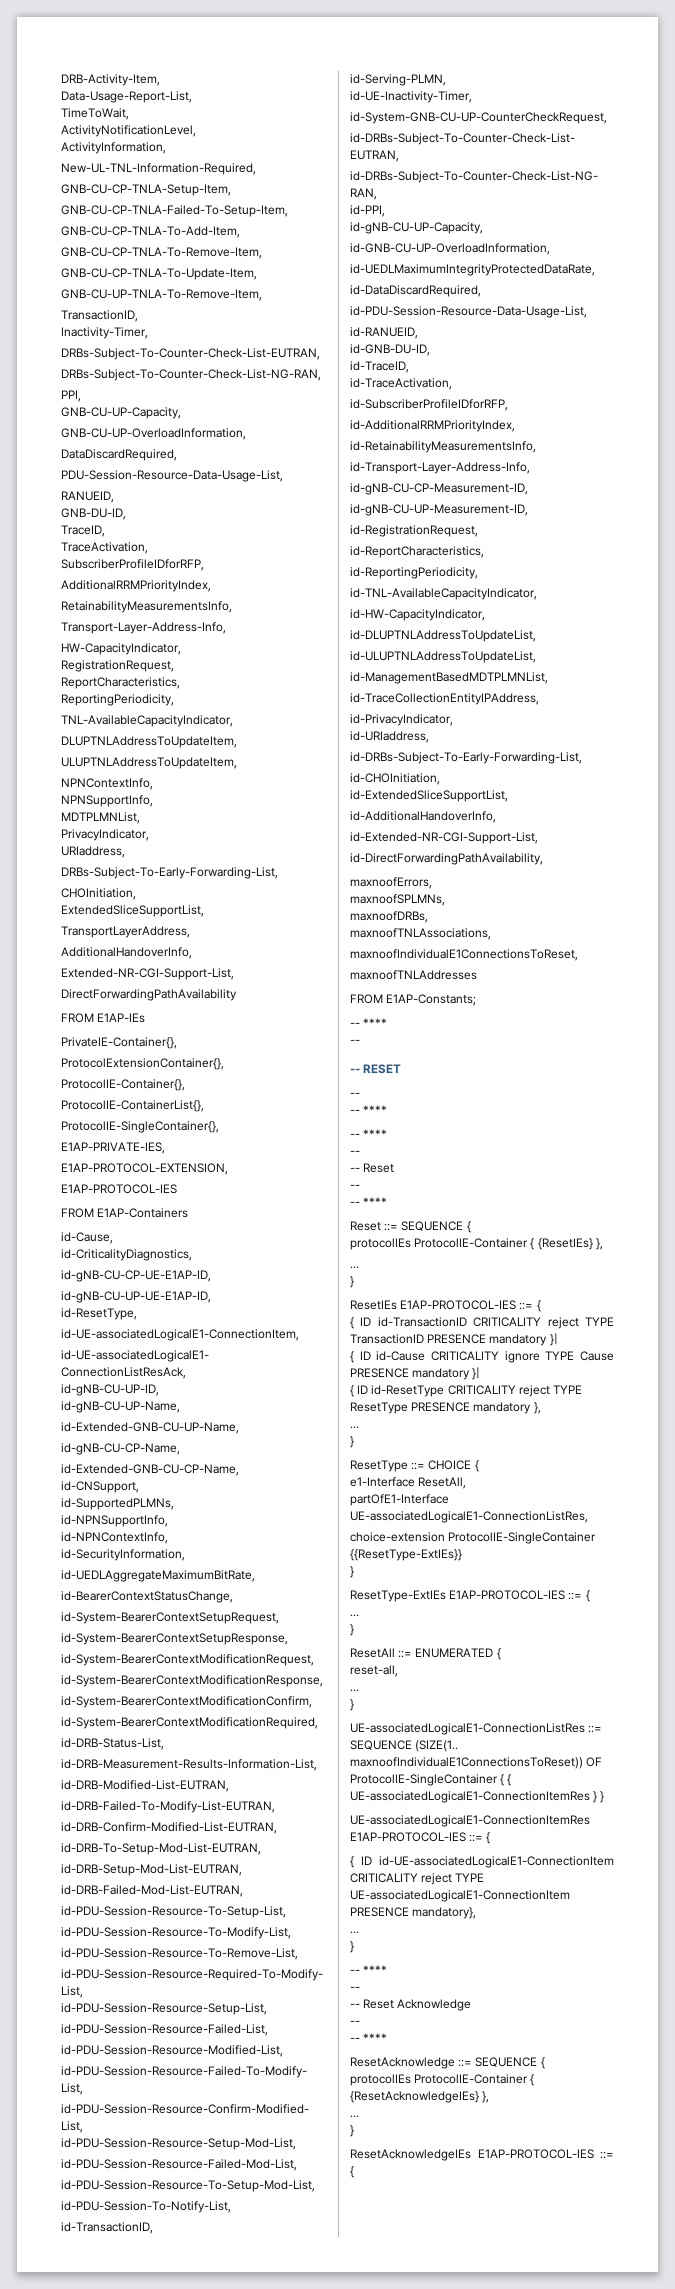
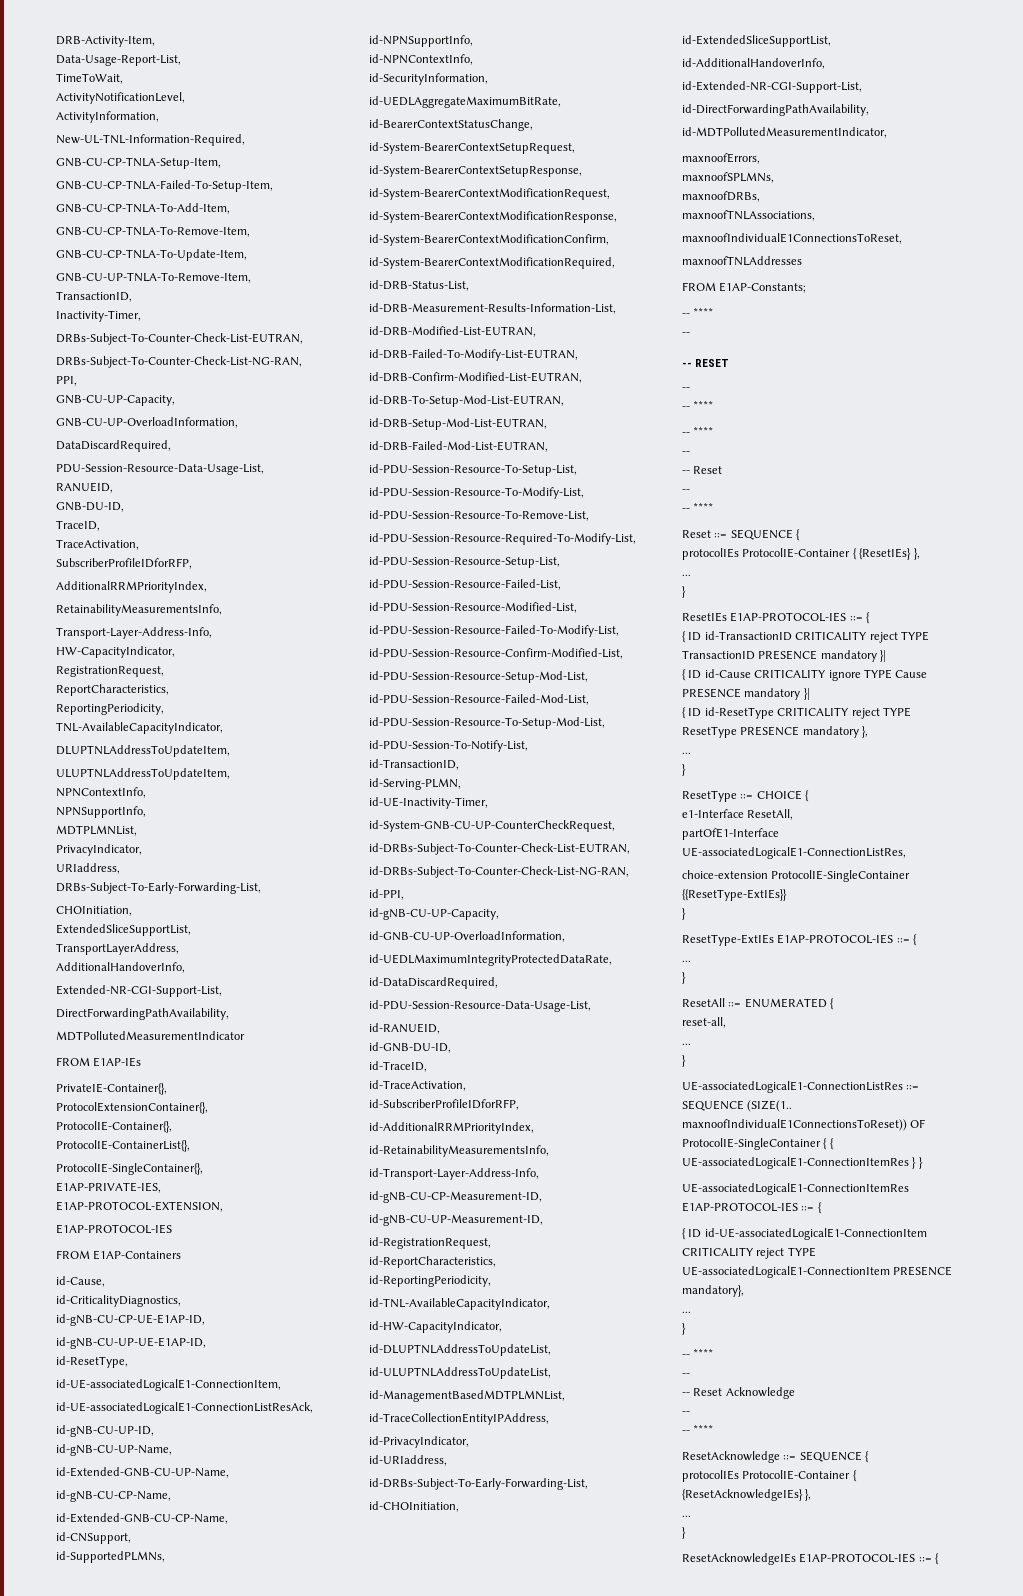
- DirectForwardingPathAvailability
+ DirectForwardingPathAvailability,
+ MDTPollutedMeasurementIndicator
+ id-MDTPollutedMeasurementIndicator,

